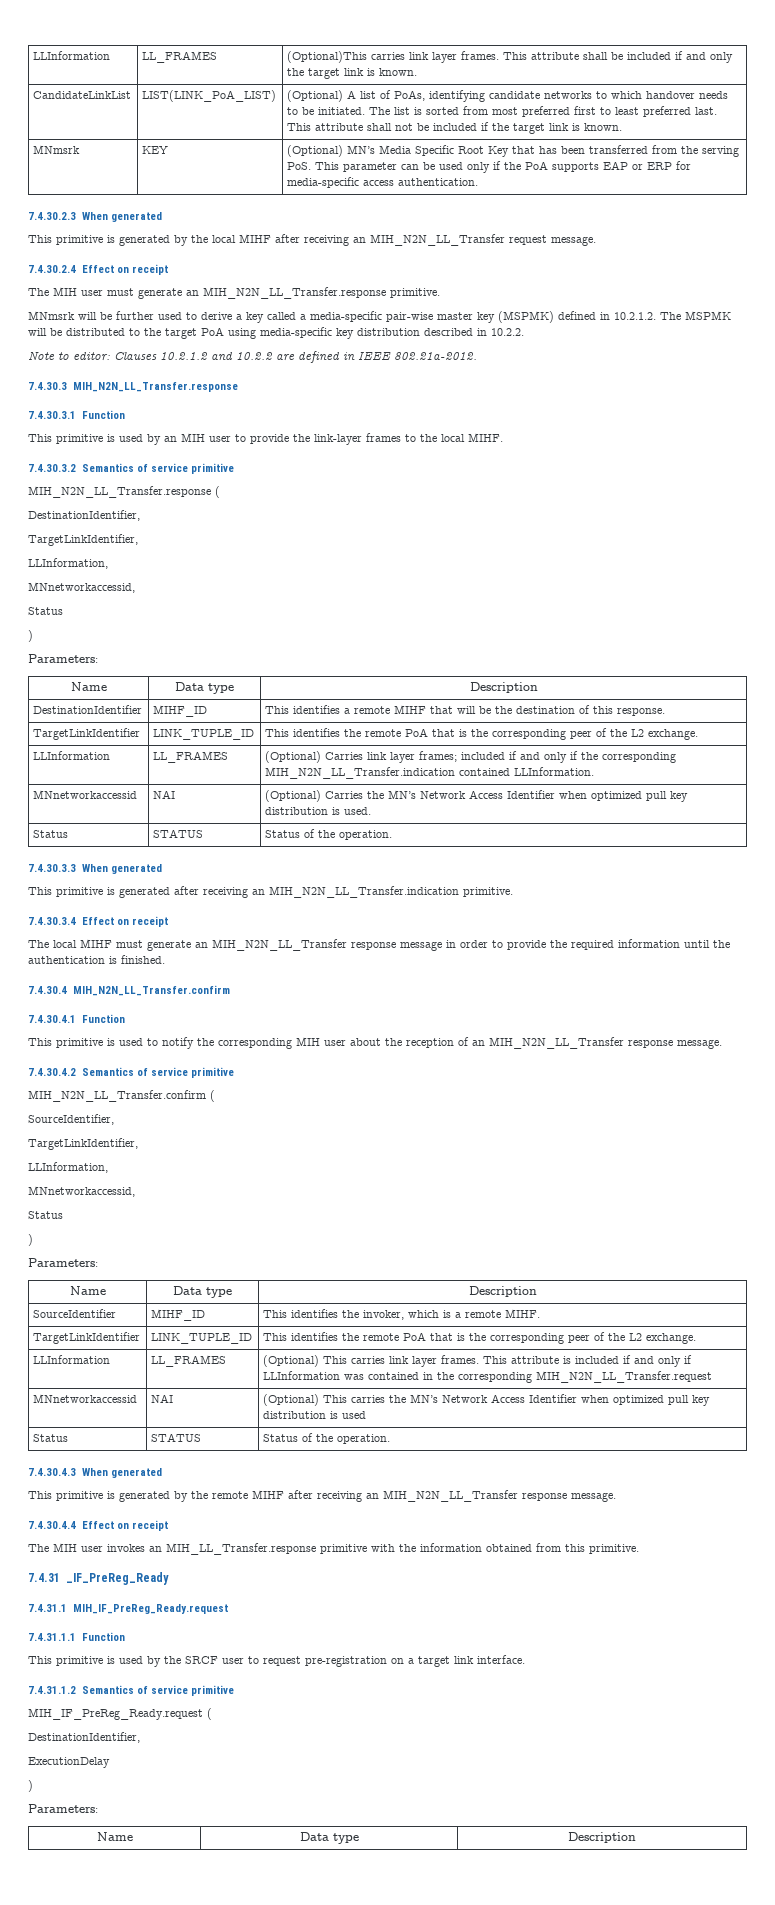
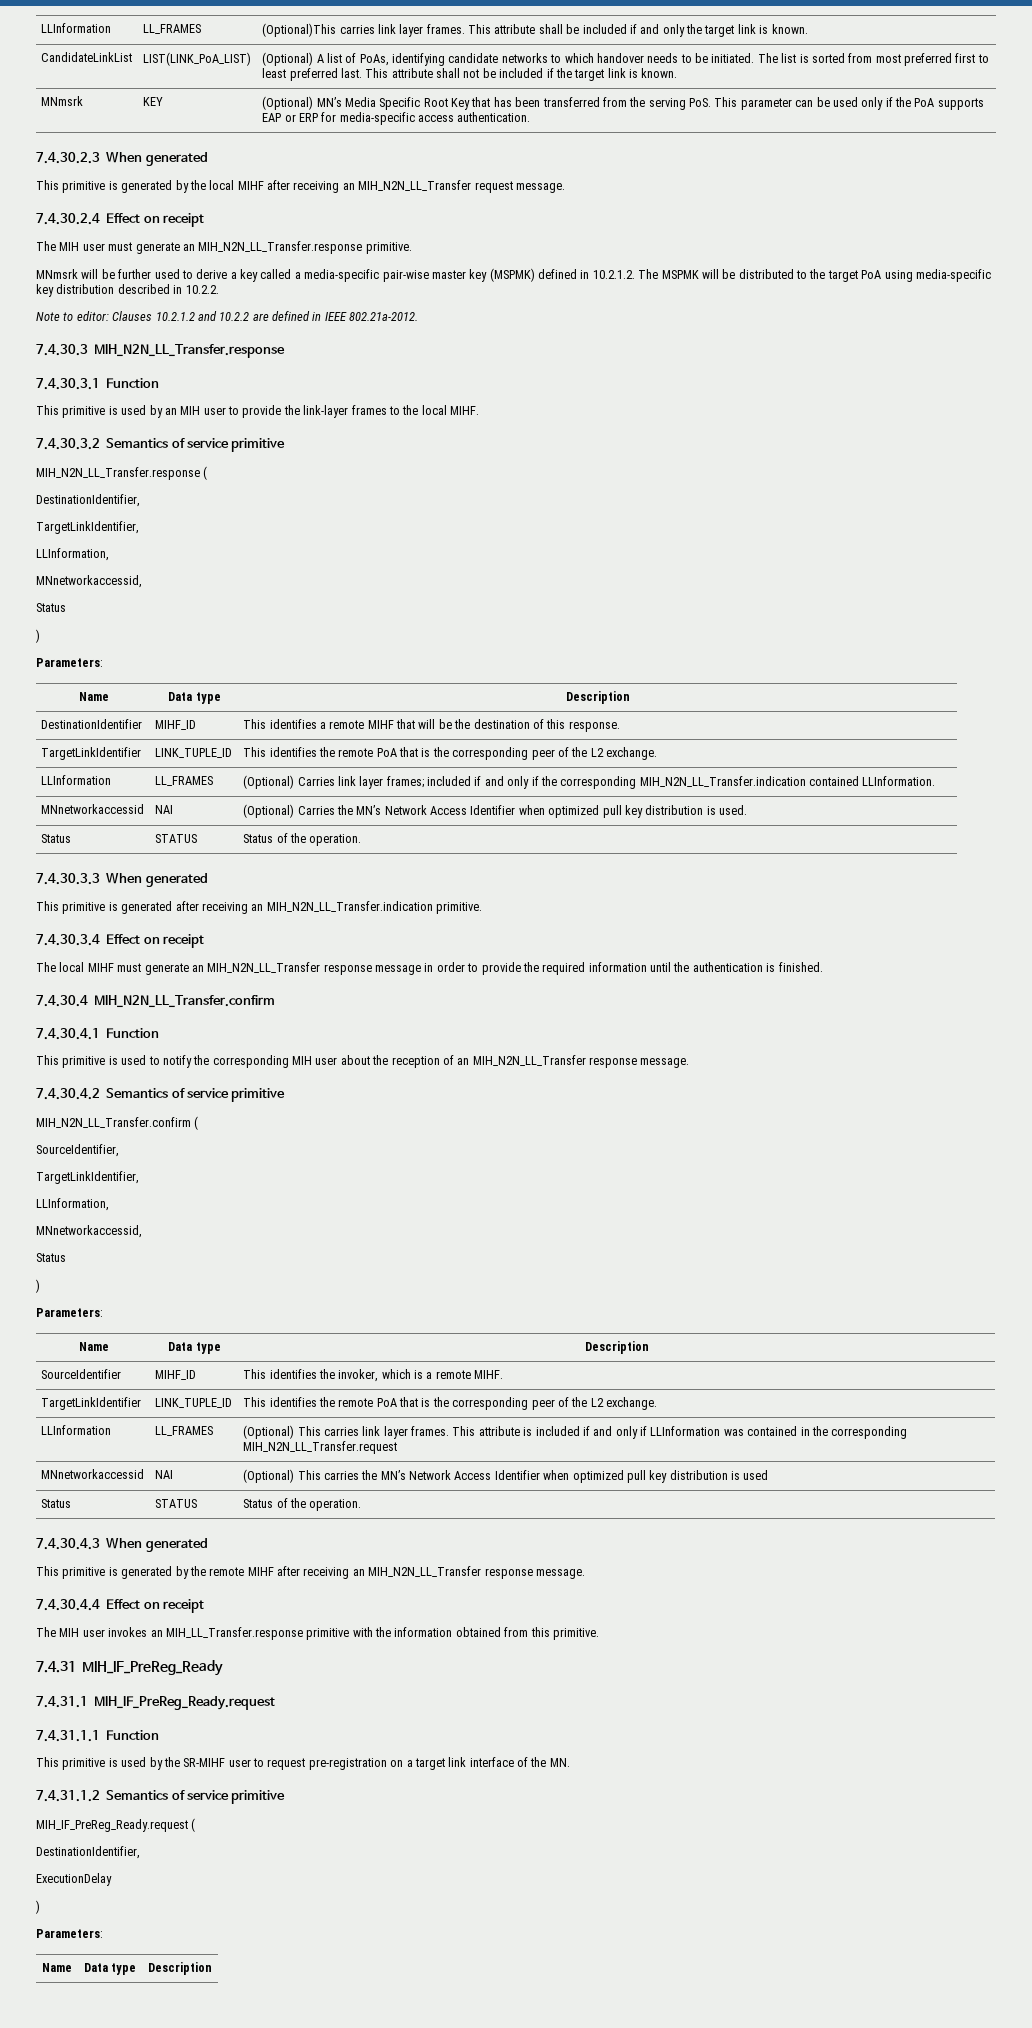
- 7.4.31 _IF_PreReg_Ready
+ 7.4.31 MIH_IF_PreReg_Ready
- This primitive is used by the SRCF user to request pre-registration on a target link interface.
+ This primitive is used by the SR-MIHF user to request pre-registration on a target link interface of the MN.

